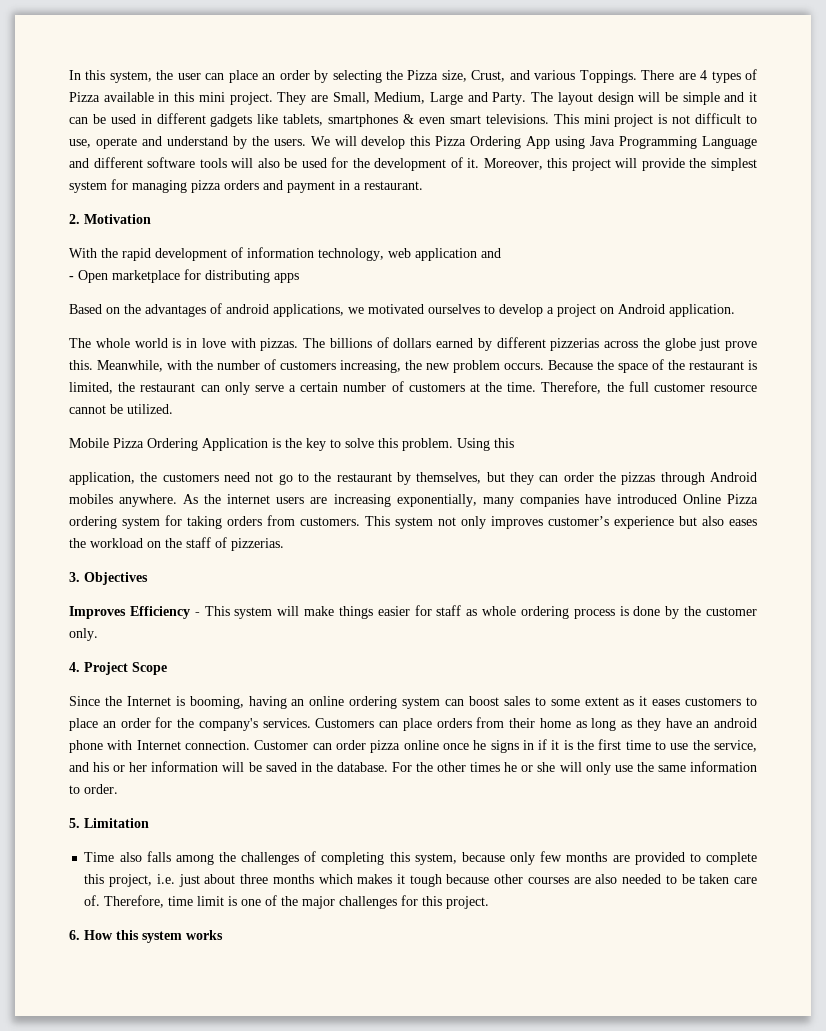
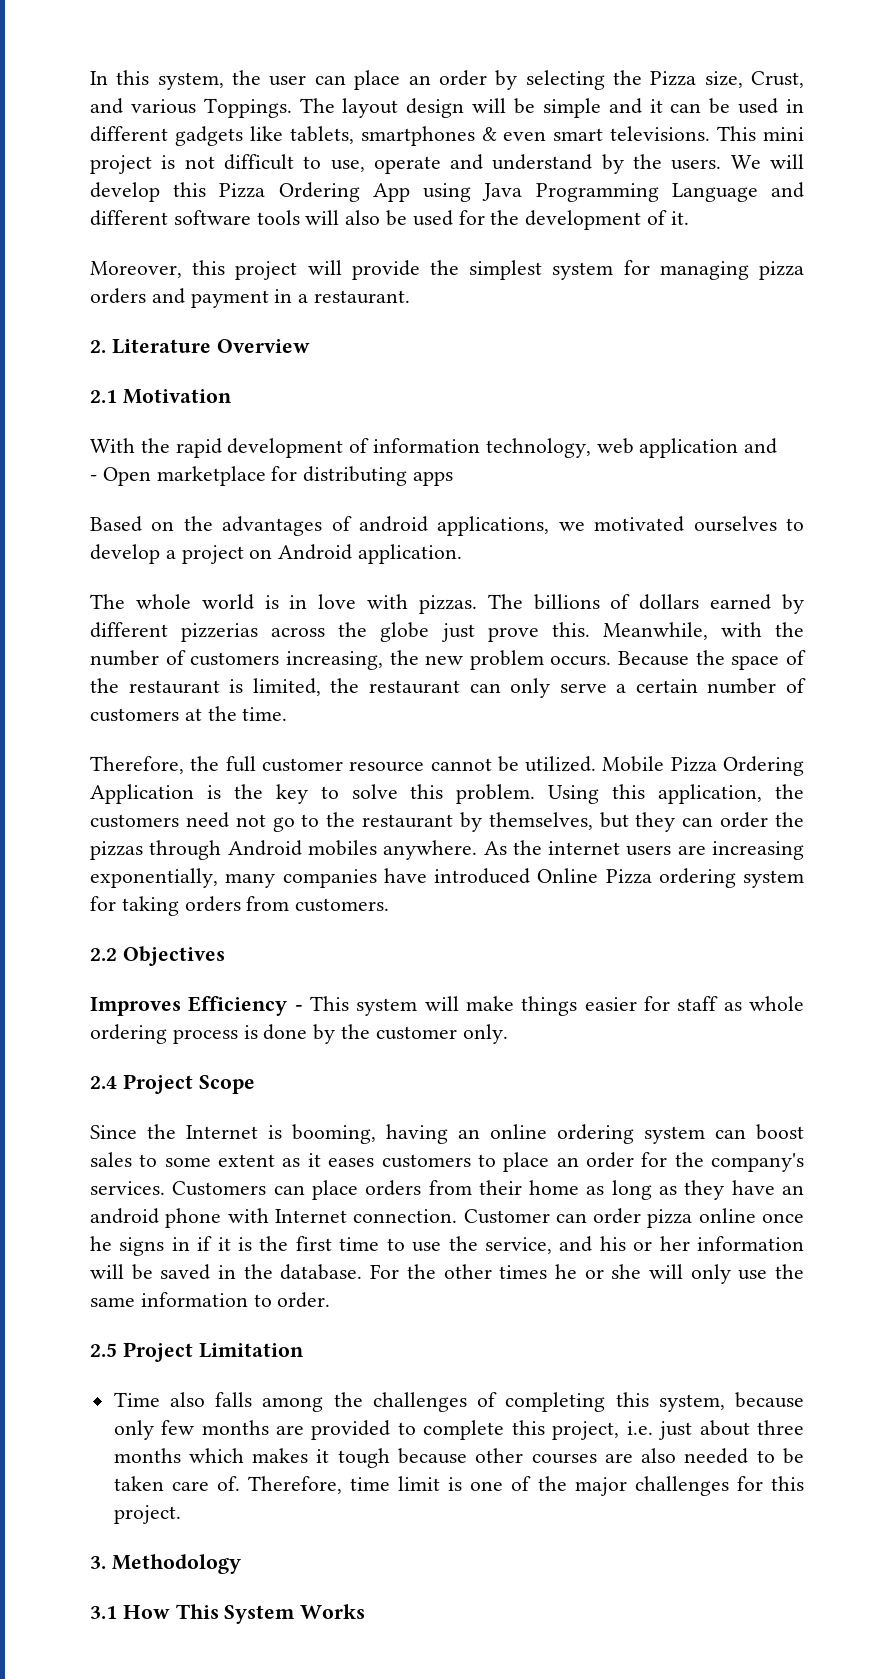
- There are 4 types of Pizza available in this mini project. They are Small, Medium, Large and Party.
- We will develop this Pizza Ordering App using Java Programming Language and different software tools will also be used for the development of it. Moreover, this project will provide the simplest system for managing pizza orders and payment in a restaurant.
+ We will develop this Pizza Ordering App using Java Programming Language and different software tools will also be used for the development of it.
+ Moreover, this project will provide the simplest system for managing pizza orders and payment in a restaurant.
- 2. Motivation
+ 2. Literature Overview
+ 2.1 Motivation
- Because the space of the restaurant is limited, the restaurant can only serve a certain number of customers at the time. Therefore, the full customer resource cannot be utilized.
- Mobile Pizza Ordering Application is the key to solve this problem.
+ Because the space of the restaurant is limited, the restaurant can only serve a certain number of customers at the time.
+ Therefore, the full customer resource cannot be utilized. Mobile Pizza Ordering Application is the key to solve this problem.
- Using this
- application, the customers need not go to the restaurant by themselves, but they can order the pizzas through Android mobiles anywhere.
+ Using this application, the customers need not go to the restaurant by themselves, but they can order the pizzas through Android mobiles anywhere.
- As the internet users are increasing exponentially, many companies have introduced Online Pizza ordering system for taking orders from customers. This system not only improves customer’s experience but also eases the workload on the staff of pizzerias.
- 3. Objectives
+ As the internet users are increasing exponentially, many companies have introduced Online Pizza ordering system for taking orders from customers.
+ 2.2 Objectives
- 4. Project Scope
+ 2.4 Project Scope
- 5. Limitation
+ 2.5 Project Limitation
- 6. How this system works
+ 3. Methodology
+ 3.1 How This System Works

